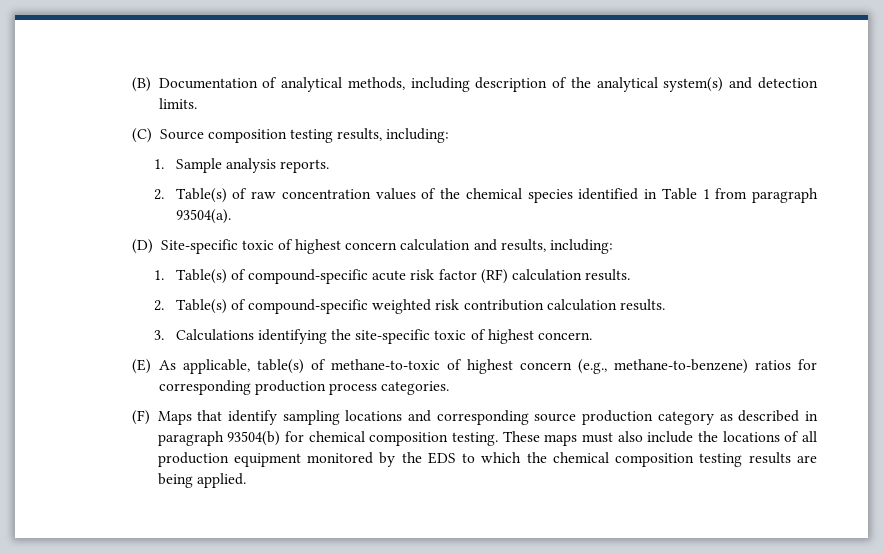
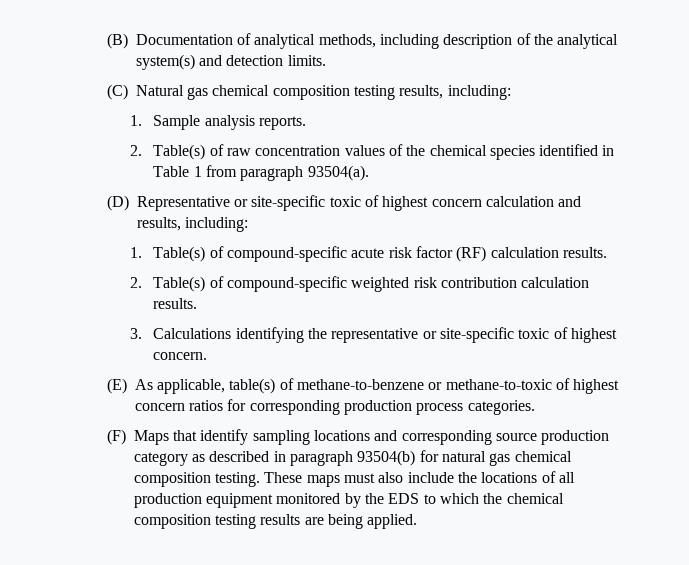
- (C) Source composition testing results, including:
+ (C) Natural gas chemical composition testing results, including:
- (D) Site-specific toxic of highest concern calculation and results, including:
+ (D) Representative or site-specific toxic of highest concern calculation and results, including:
- 3. Calculations identifying the site-specific toxic of highest concern.
+ 3. Calculations identifying the representative or site-specific toxic of highest concern.
- (E) As applicable, table(s) of methane-to-toxic of highest concern (e.g., methane-to-benzene) ratios for corresponding production process categories.
+ (E) As applicable, table(s) of methane-to-benzene or methane-to-toxic of highest concern ratios for corresponding production process categories.
- (F) Maps that identify sampling locations and corresponding source production category as described in paragraph 93504(b) for chemical composition testing.
+ (F) Maps that identify sampling locations and corresponding source production category as described in paragraph 93504(b) for natural gas chemical composition testing.

